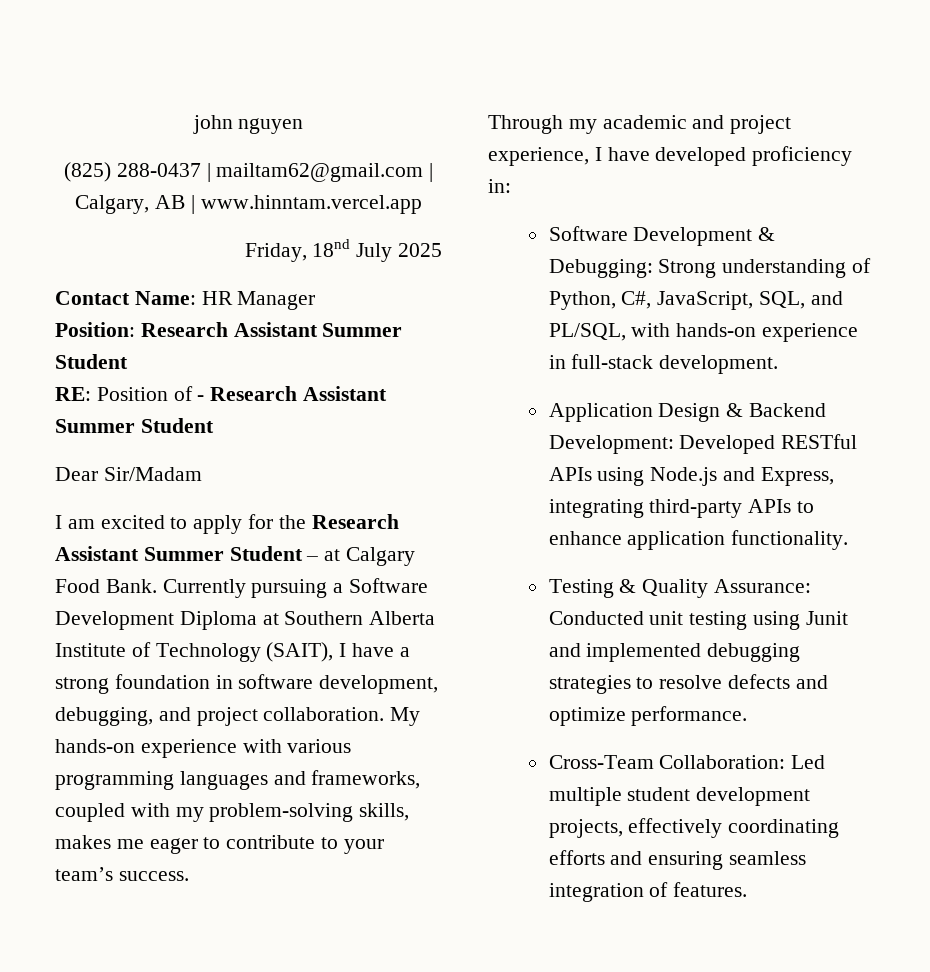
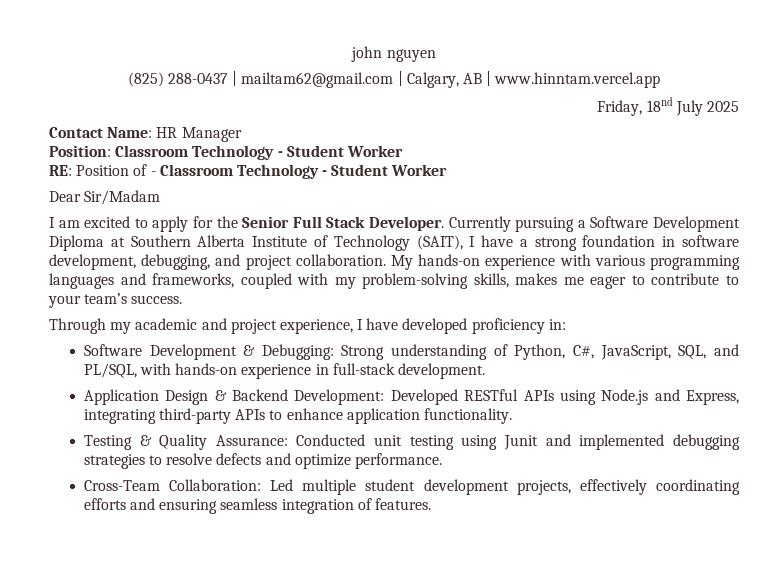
- Position: Research Assistant Summer Student
+ Position: Classroom Technology - Student Worker
- RE: Position of - Research Assistant Summer Student
+ RE: Position of - Classroom Technology - Student Worker
- I am excited to apply for the Research Assistant Summer Student – at Calgary Food Bank.
+ I am excited to apply for the Senior Full Stack Developer.

